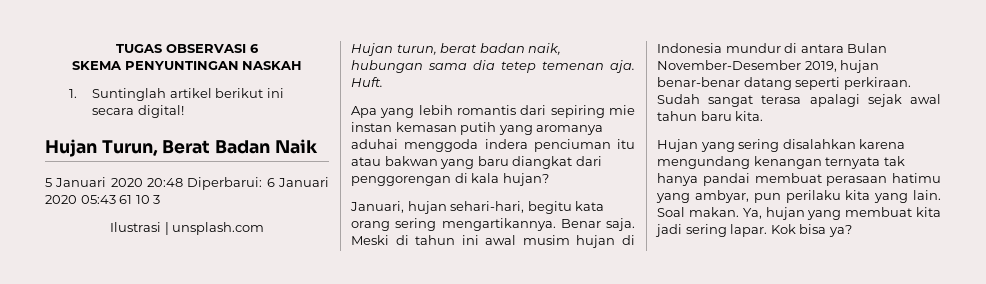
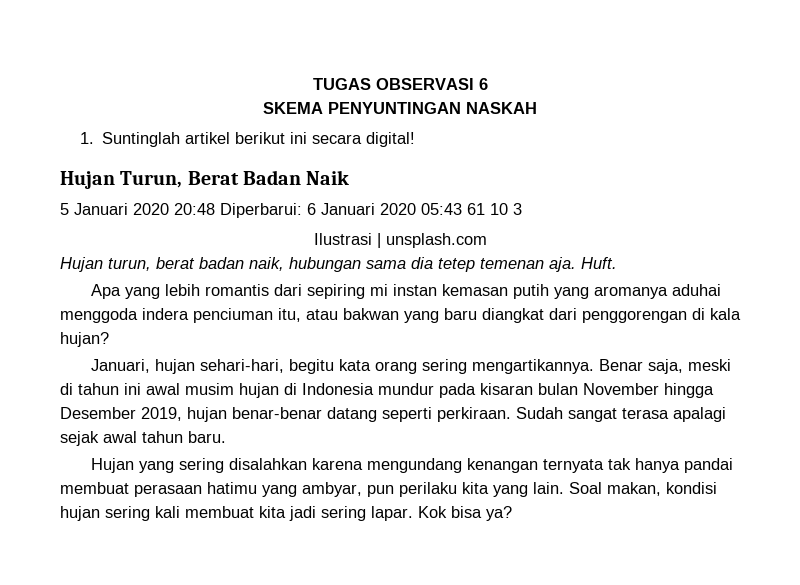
- Apa yang lebih romantis dari sepiring mie instan kemasan putih yang aromanya aduhai menggoda indera penciuman itu atau bakwan yang baru diangkat dari penggorengan di kala hujan?
+ Apa yang lebih romantis dari sepiring mi instan kemasan putih yang aromanya aduhai menggoda indera penciuman itu, atau bakwan yang baru diangkat dari penggorengan di kala hujan?
- Benar saja. Meski di tahun ini awal musim hujan di Indonesia mundur di antara Bulan November-Desember 2019, hujan benar-benar datang seperti perkiraan.
+ Benar saja, meski di tahun ini awal musim hujan di Indonesia mundur pada kisaran bulan November hingga Desember 2019, hujan benar-benar datang seperti perkiraan.
- Sudah sangat terasa apalagi sejak awal tahun baru kita.
+ Sudah sangat terasa apalagi sejak awal tahun baru.
- Soal makan. Ya, hujan yang membuat kita jadi sering lapar.
+ Soal makan, kondisi hujan sering kali membuat kita jadi sering lapar.

